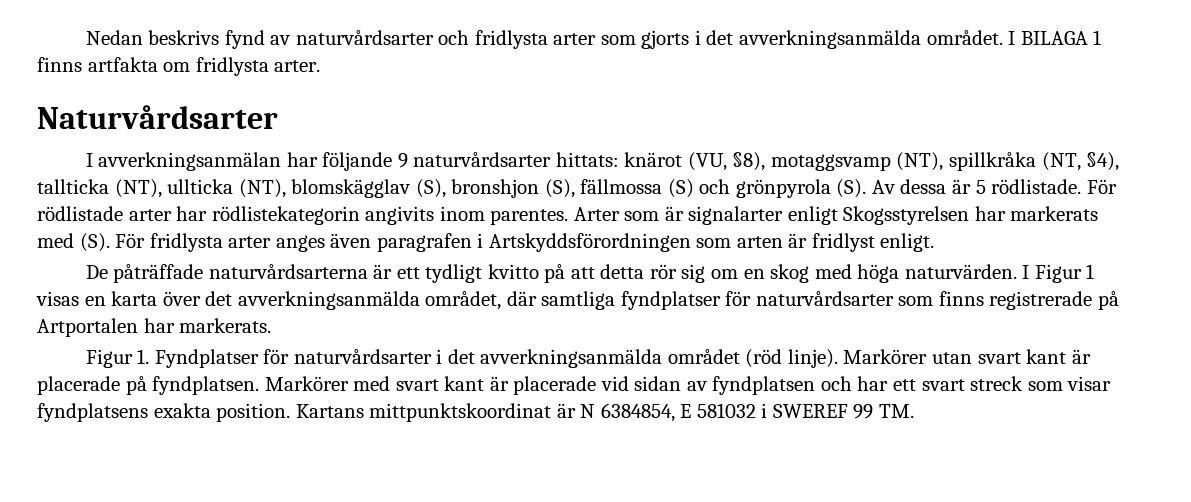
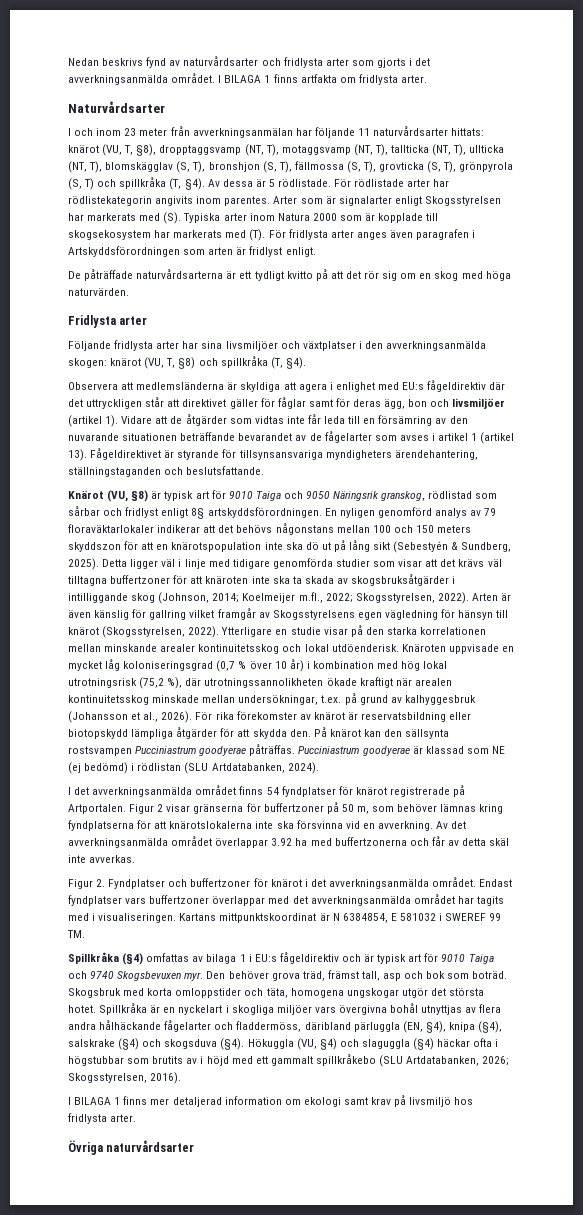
- I avverkningsanmälan har följande 9 naturvårdsarter hittats: knärot (VU, §8), motaggsvamp (NT), spillkråka (NT, §4), tallticka (NT), ullticka (NT), blomskägglav (S), bronshjon (S), fällmossa (S) och grönpyrola (S). Av dessa är 5 rödlistade.
+ I och inom 23 meter från avverkningsanmälan har följande 11 naturvårdsarter hittats: knärot (VU, T, §8), dropptaggsvamp (NT, T), motaggsvamp (NT, T), tallticka (NT, T), ullticka (NT, T), blomskägglav (S, T), bronshjon (S, T), fällmossa (S, T), grovticka (S, T), grönpyrola (S, T) och spillkråka (T, §4). Av dessa är 5 rödlistade.
- Arter som är signalarter enligt Skogsstyrelsen har markerats med (S). För fridlysta arter anges även paragrafen i Artskyddsförordningen som arten är fridlyst enligt.
+ Arter som är signalarter enligt Skogsstyrelsen har markerats med (S). Typiska arter inom Natura 2000 som är kopplade till skogsekosystem har markerats med (T). För fridlysta arter anges även paragrafen i Artskyddsförordningen som arten är fridlyst enligt.
- De påträffade naturvårdsarterna är ett tydligt kvitto på att detta rör sig om en skog med höga naturvärden. I Figur 1 visas en karta över det avverkningsanmälda området, där samtliga fyndplatser för naturvårdsarter som finns registrerade på Artportalen har markerats.
- Figur 1. Fyndplatser för naturvårdsarter i det avverkningsanmälda området (röd linje). Markörer utan svart kant är placerade på fyndplatsen. Markörer med svart kant är placerade vid sidan av fyndplatsen och har ett svart streck som visar fyndplatsens exakta position.
+ De påträffade naturvårdsarterna är ett tydligt kvitto på att det rör sig om en skog med höga naturvärden.
+ Fridlysta arter
+ Följande fridlysta arter har sina livsmiljöer och växtplatser i den avverkningsanmälda skogen: knärot (VU, T, §8) och spillkråka (T, §4).
+ Observera att medlemsländerna är skyldiga att agera i enlighet med EU:s fågeldirektiv där det uttryckligen står att direktivet gäller för fåglar samt för deras ägg, bon och livsmiljöer (artikel 1). Vidare att de åtgärder som vidtas inte får leda till en försämring av den nuvarande situationen beträffande bevarandet av de fågelarter som avses i artikel 1 (artikel 13). Fågeldirektivet är styrande för tillsynsansvariga myndigheters ärendehantering, ställningstaganden och beslutsfattande.
+ Knärot (VU, §8) är typisk art för 9010 Taiga och 9050 Näringsrik granskog, rödlistad som sårbar och fridlyst enligt 8§ artskyddsförordningen. En nyligen genomförd analys av 79 floraväktarlokaler indikerar att det behövs någonstans mellan 100 och 150 meters skyddszon för att en knärotspopulation inte ska dö ut på lång sikt (Sebestyén & Sundberg, 2025). Detta ligger väl i linje med tidigare genomförda studier som visar att det krävs väl tilltagna buffertzoner för att knäroten inte ska ta skada av skogsbruksåtgärder i intilliggande skog (Johnson, 2014; Koelmeijer m.fl., 2022; Skogsstyrelsen, 2022). Arten är även känslig för gallring vilket framgår av Skogsstyrelsens egen vägledning för hänsyn till knärot (Skogsstyrelsen, 2022). Ytterligare en studie visar på den starka korrelationen mellan minskande arealer kontinuitetsskog och lokal utdöenderisk. Knäroten uppvisade en mycket låg koloniseringsgrad (0,7 % över 10 år) i kombination med hög lokal utrotningsrisk (75,2 %), där utrotningssannolikheten ökade kraftigt när arealen kontinuitetsskog minskade mellan undersökningar, t.ex. på grund av kalhyggesbruk (Johansson et al., 2026). För rika förekomster av knärot är reservatsbildning eller biotopskydd lämpliga åtgärder för att skydda den. På knärot kan den sällsynta rostsvampen Pucciniastrum goodyerae påträffas. Pucciniastrum goodyerae är klassad som NE (ej bedömd) i rödlistan (SLU Artdatabanken, 2024).
+ I det avverkningsanmälda området finns 54 fyndplatser för knärot registrerade på Artportalen. Figur 2 visar gränserna för buffertzoner på 50 m, som behöver lämnas kring fyndplatserna för att knärotslokalerna inte ska försvinna vid en avverkning. Av det avverkningsanmälda området överlappar 3.92 ha med buffertzonerna och får av detta skäl inte avverkas.
+ Figur 2. Fyndplatser och buffertzoner för knärot i det avverkningsanmälda området. Endast fyndplatser vars buffertzoner överlappar med det avverkningsanmälda området har tagits med i visualiseringen.
+ Spillkråka (§4) omfattas av bilaga 1 i EU:s fågeldirektiv och är typisk art för 9010 Taiga och 9740 Skogsbevuxen myr. Den behöver grova träd, främst tall, asp och bok som boträd. Skogsbruk med korta omloppstider och täta, homogena ungskogar utgör det största hotet. Spillkråka är en nyckelart i skogliga miljöer vars övergivna bohål utnyttjas av flera andra hålhäckande fågelarter och fladdermöss, däribland pärluggla (EN, §4), knipa (§4), salskrake (§4) och skogsduva (§4). Hökuggla (VU, §4) och slaguggla (§4) häckar ofta i högstubbar som brutits av i höjd med ett gammalt spillkråkebo (SLU Artdatabanken, 2026; Skogsstyrelsen, 2016).
+ I BILAGA 1 finns mer detaljerad information om ekologi samt krav på livsmiljö hos fridlysta arter.
+ Övriga naturvårdsarter

